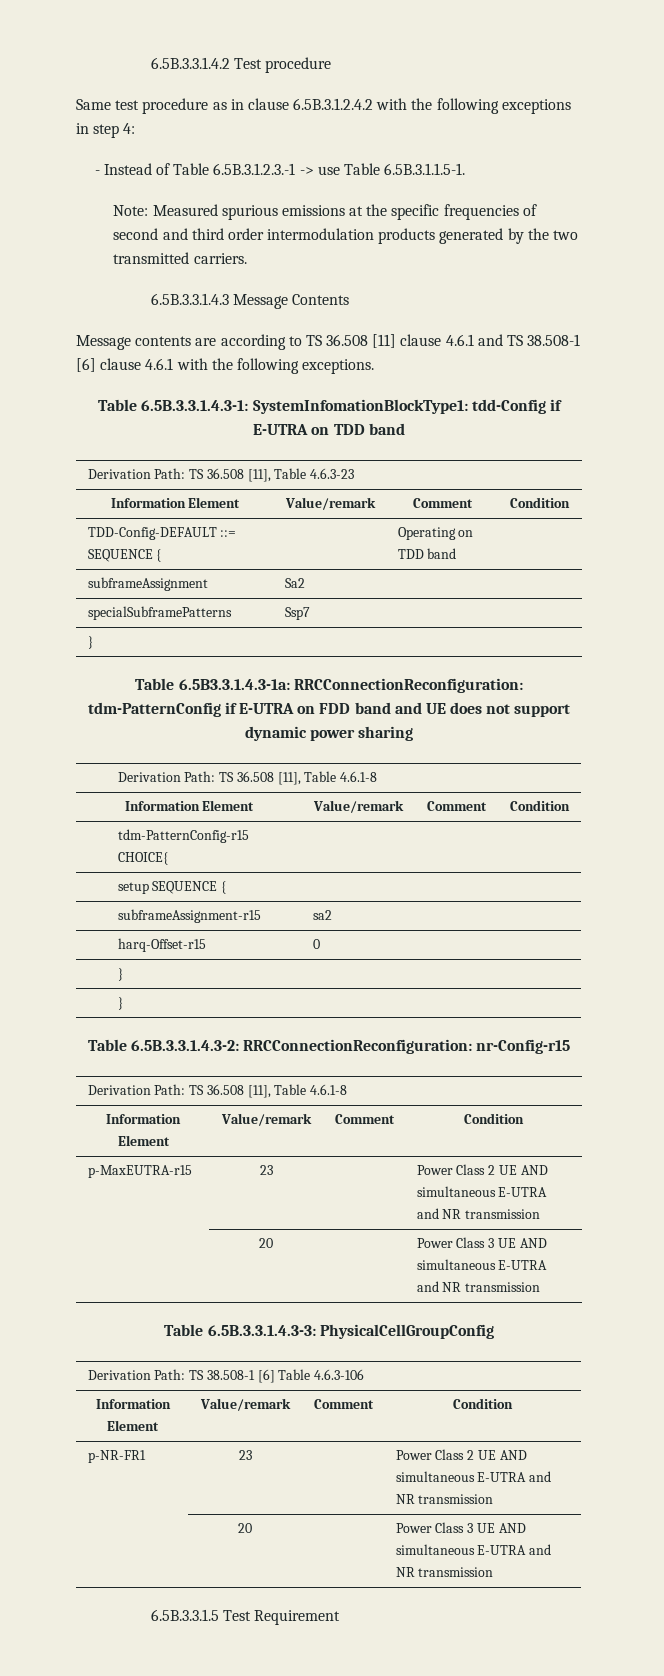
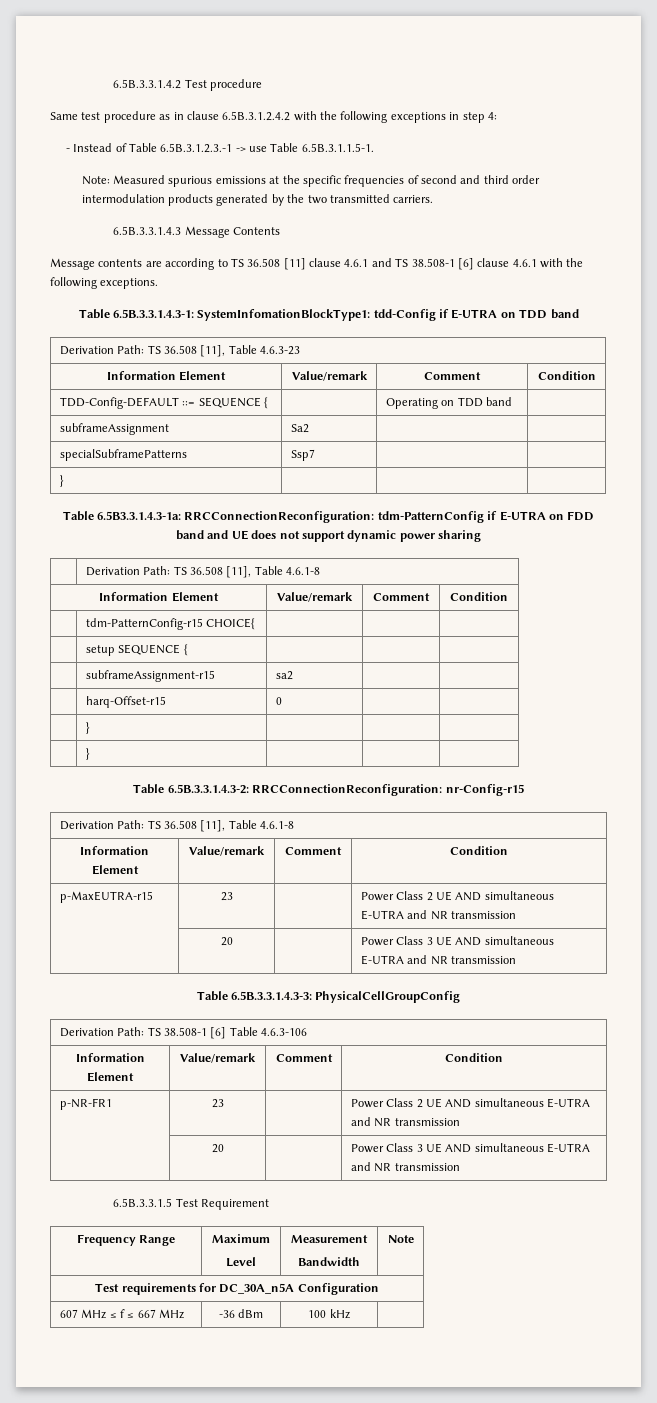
+ Frequency Range | Maximum
+ Level | Measurement
+ Bandwidth | Note
+ Test requirements for DC_30A_n5A Configuration
+ 607 MHz ≤ f ≤ 667 MHz | -36 dBm | 100 kHz |

